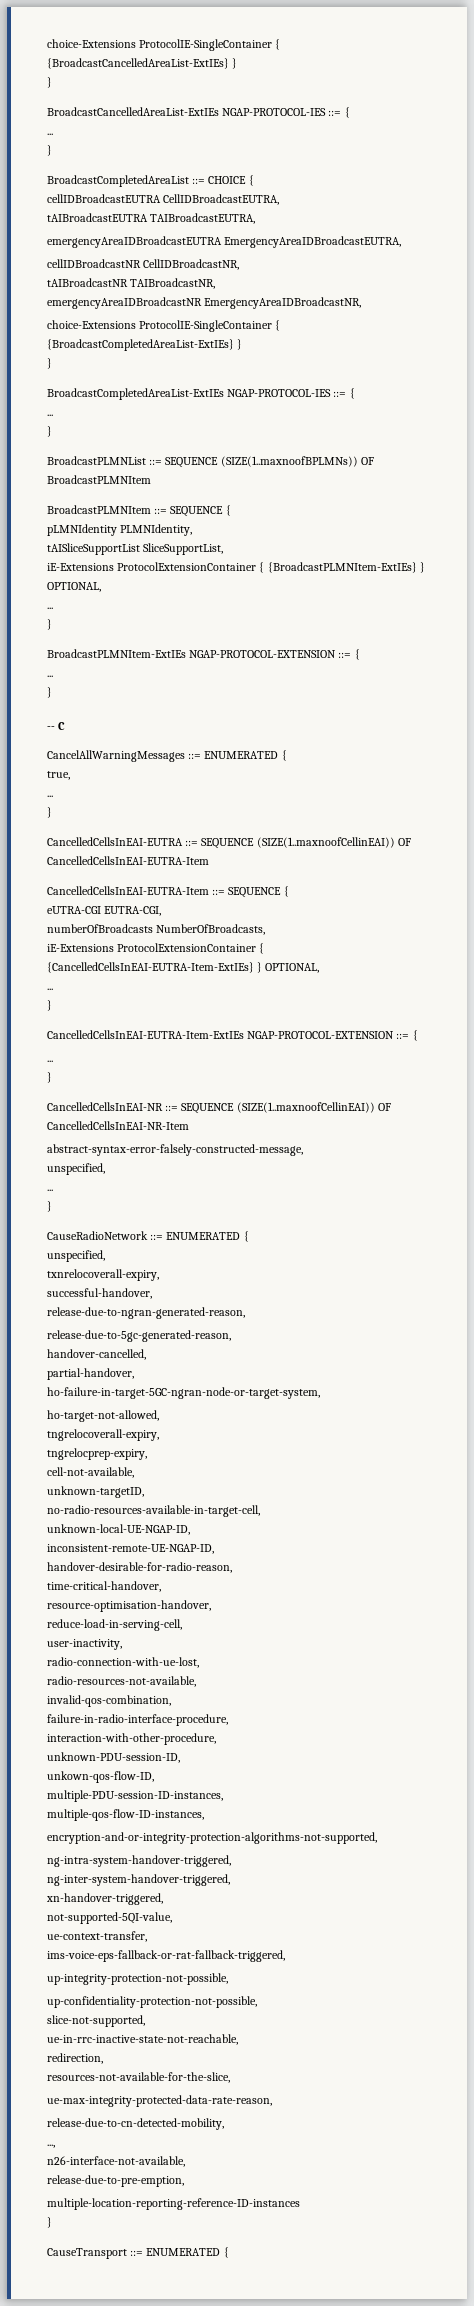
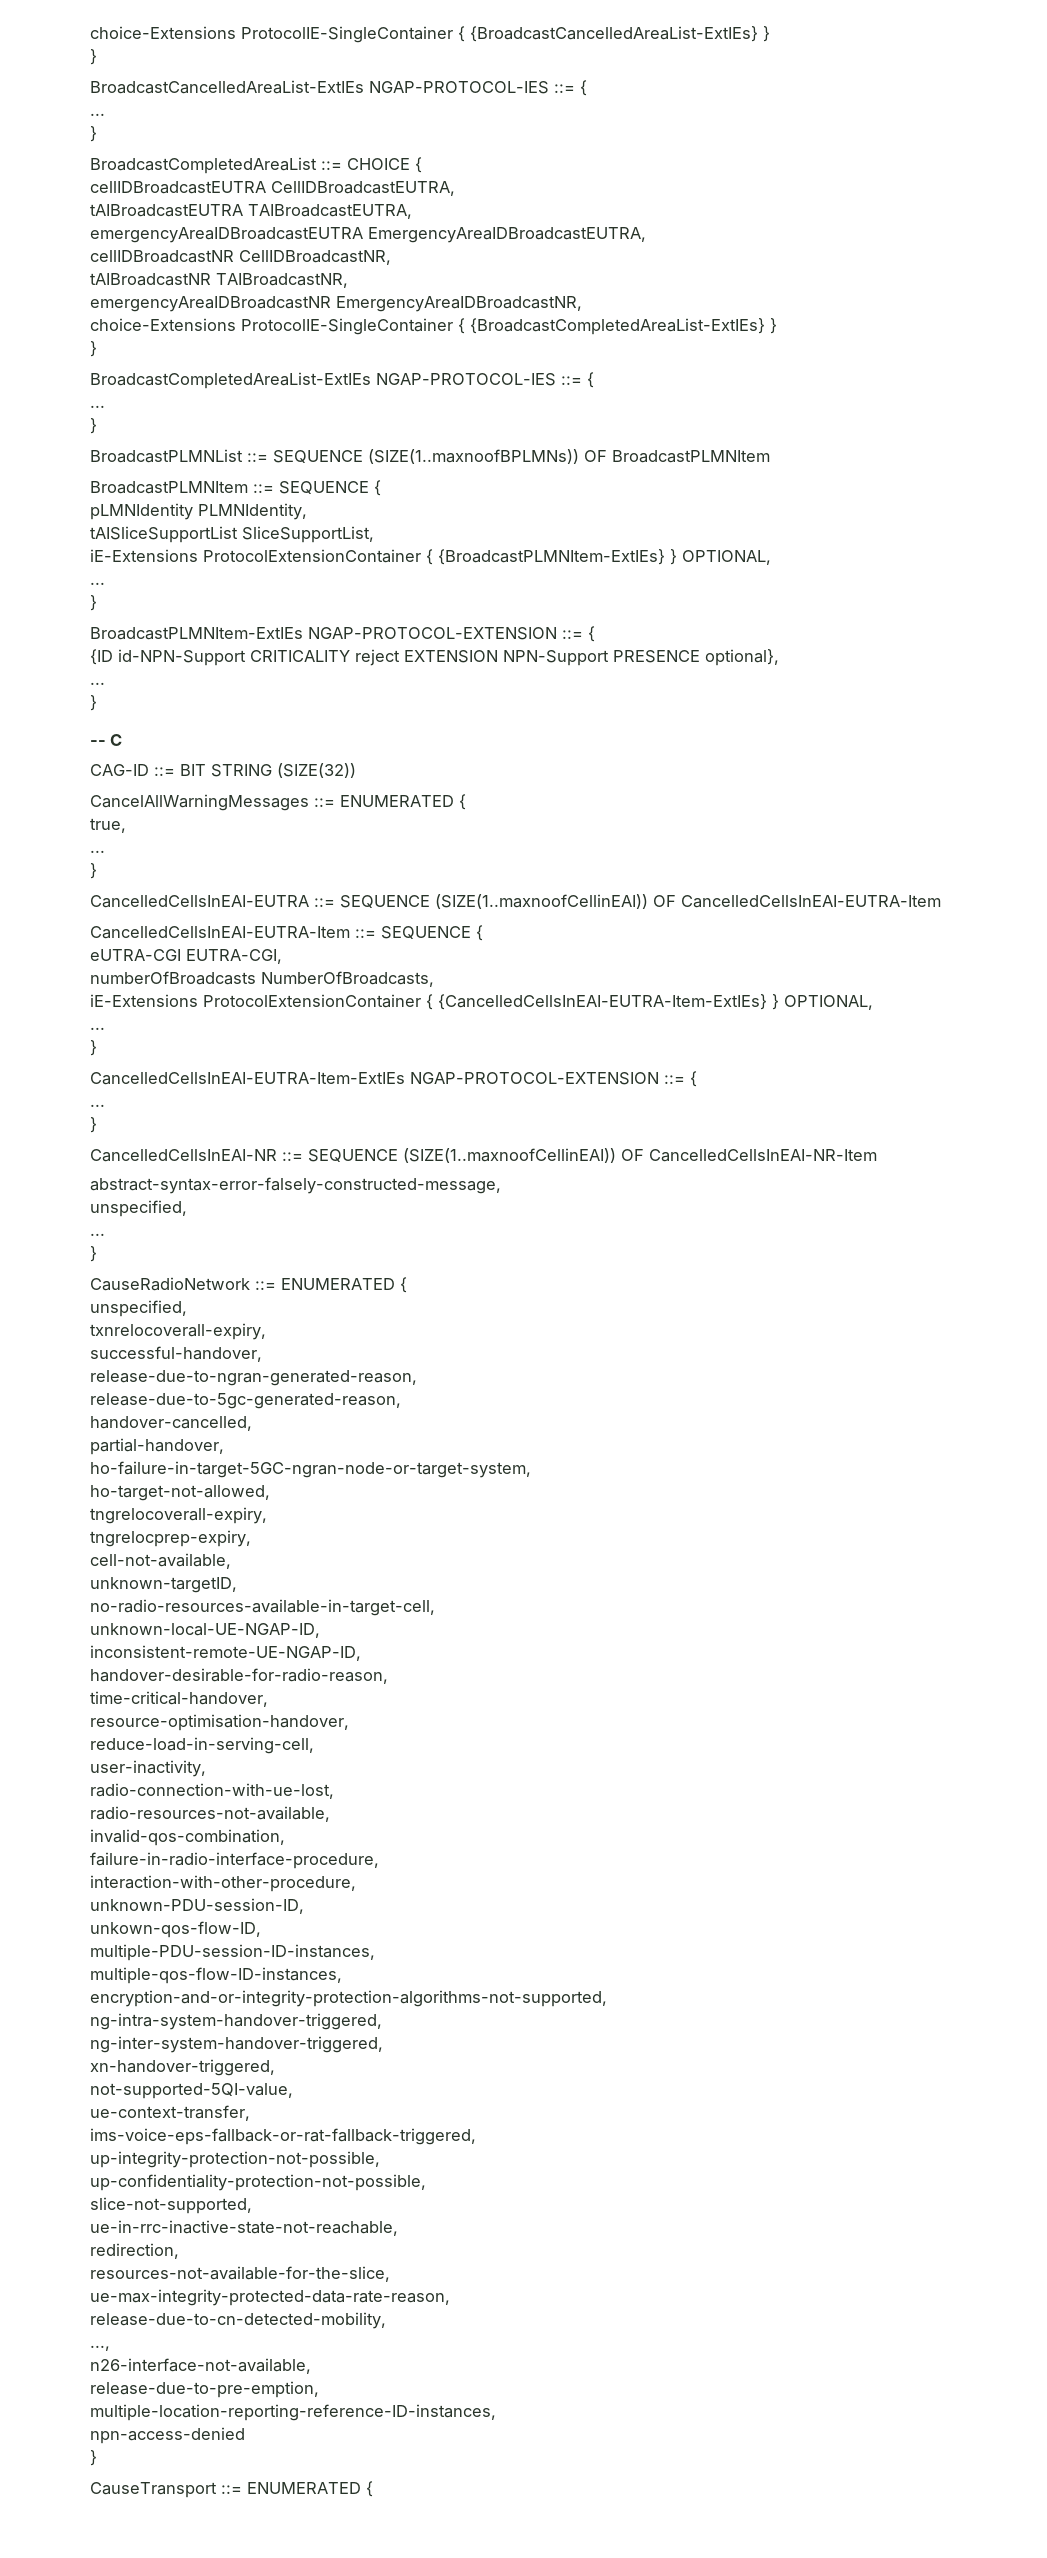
+ {ID id-NPN-Support CRITICALITY reject EXTENSION NPN-Support PRESENCE optional},
+ CAG-ID ::= BIT STRING (SIZE(32))
- multiple-location-reporting-reference-ID-instances
+ multiple-location-reporting-reference-ID-instances,
+ npn-access-denied

